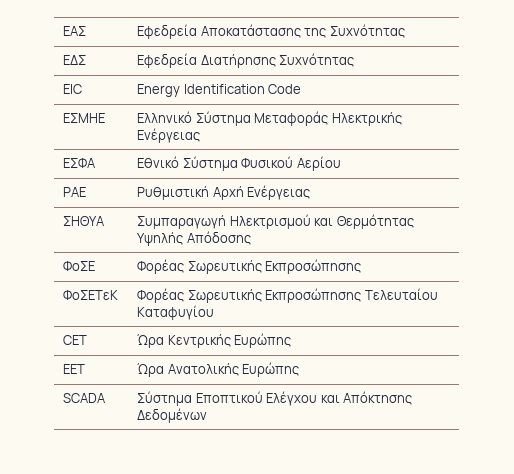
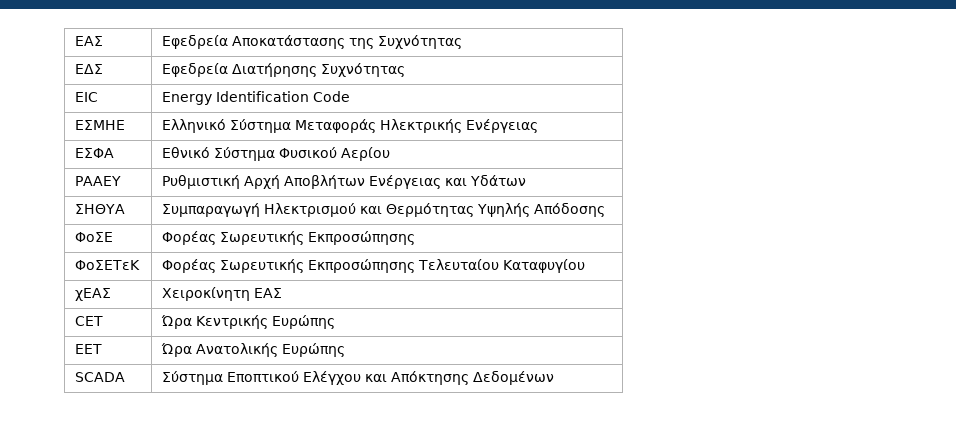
- ΡΑΕ | Ρυθμιστική Αρχή Ενέργειας
+ ΡΑΑΕΥ | Ρυθμιστική Αρχή Αποβλήτων Ενέργειας και Υδάτων
+ χΕΑΣ | Χειροκίνητη ΕΑΣ

